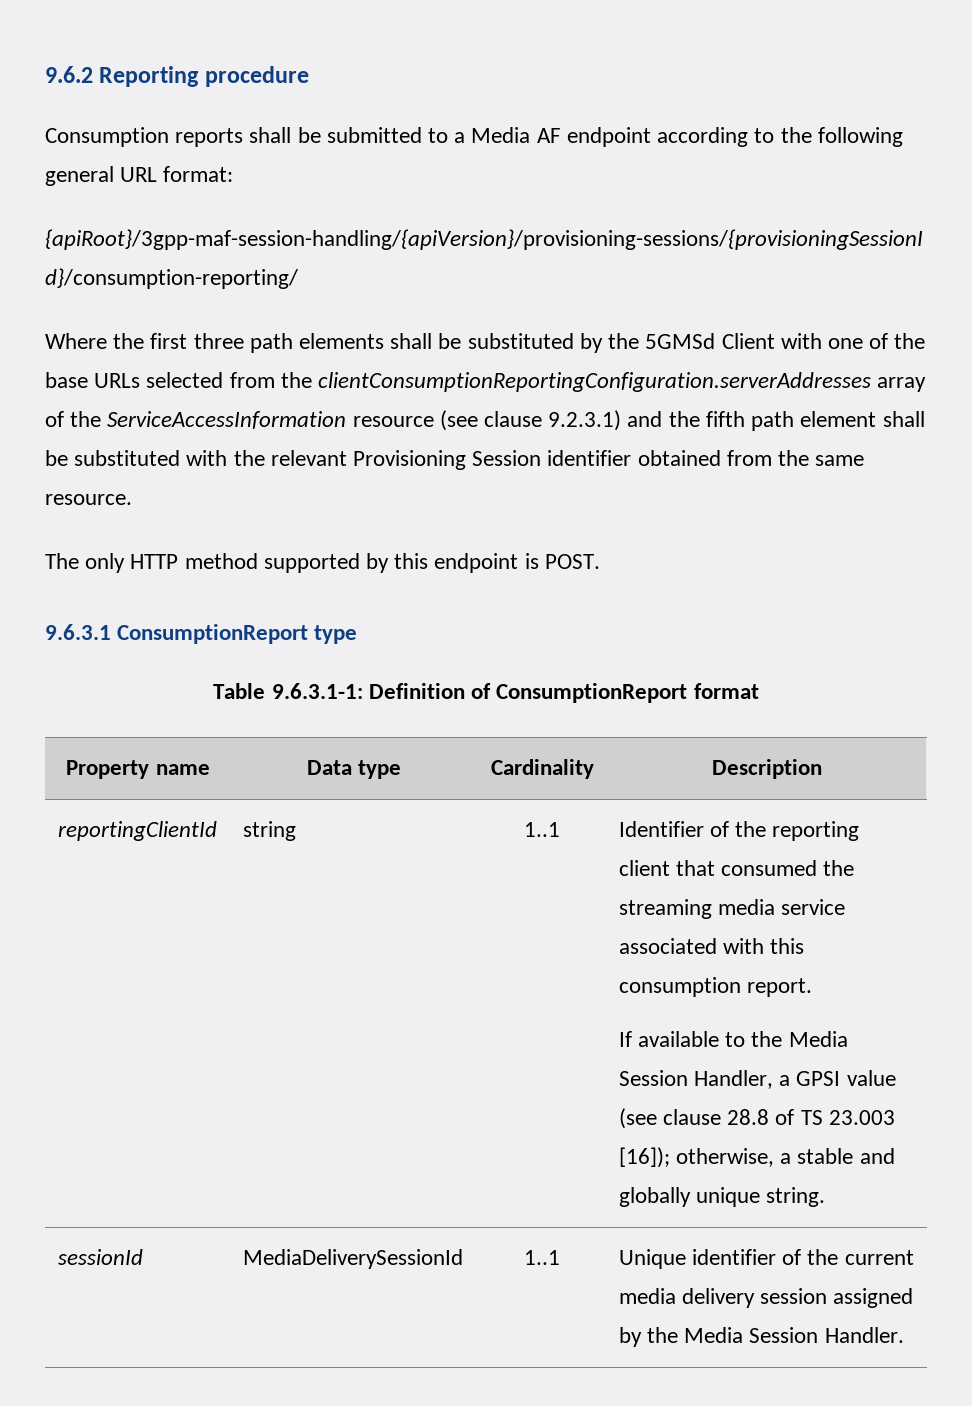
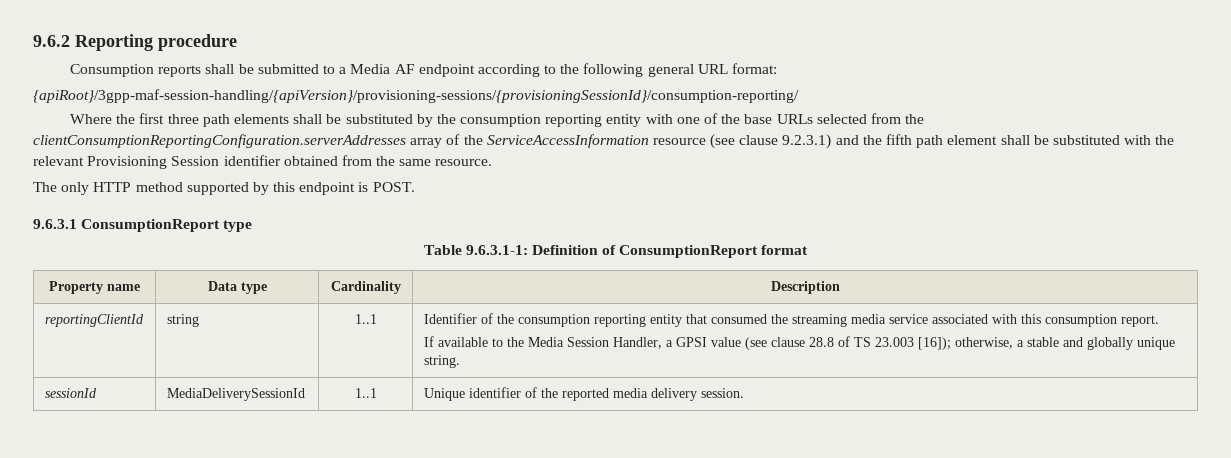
- Where the first three path elements shall be substituted by the 5GMSd Client with one of the base URLs selected from the clientConsumptionReportingConfiguration.serverAddresses array of the ServiceAccessInformation resource (see clause 9.2.3.1) and the fifth path element shall be substituted with the relevant Provisioning Session identifier obtained from the same resource.
+ Where the first three path elements shall be substituted by the consumption reporting entity with one of the base URLs selected from the clientConsumptionReportingConfiguration.serverAddresses array of the ServiceAccessInformation resource (see clause 9.2.3.1) and the fifth path element shall be substituted with the relevant Provisioning Session identifier obtained from the same resource.
- Identifier of the reporting client that consumed the streaming media service associated with this consumption report.
+ Identifier of the consumption reporting entity that consumed the streaming media service associated with this consumption report.
- sessionId | MediaDeliverySessionId | 1..1 | Unique identifier of the current media delivery session assigned by the Media Session Handler.
+ sessionId | MediaDeliverySessionId | 1..1 | Unique identifier of the reported media delivery session.

